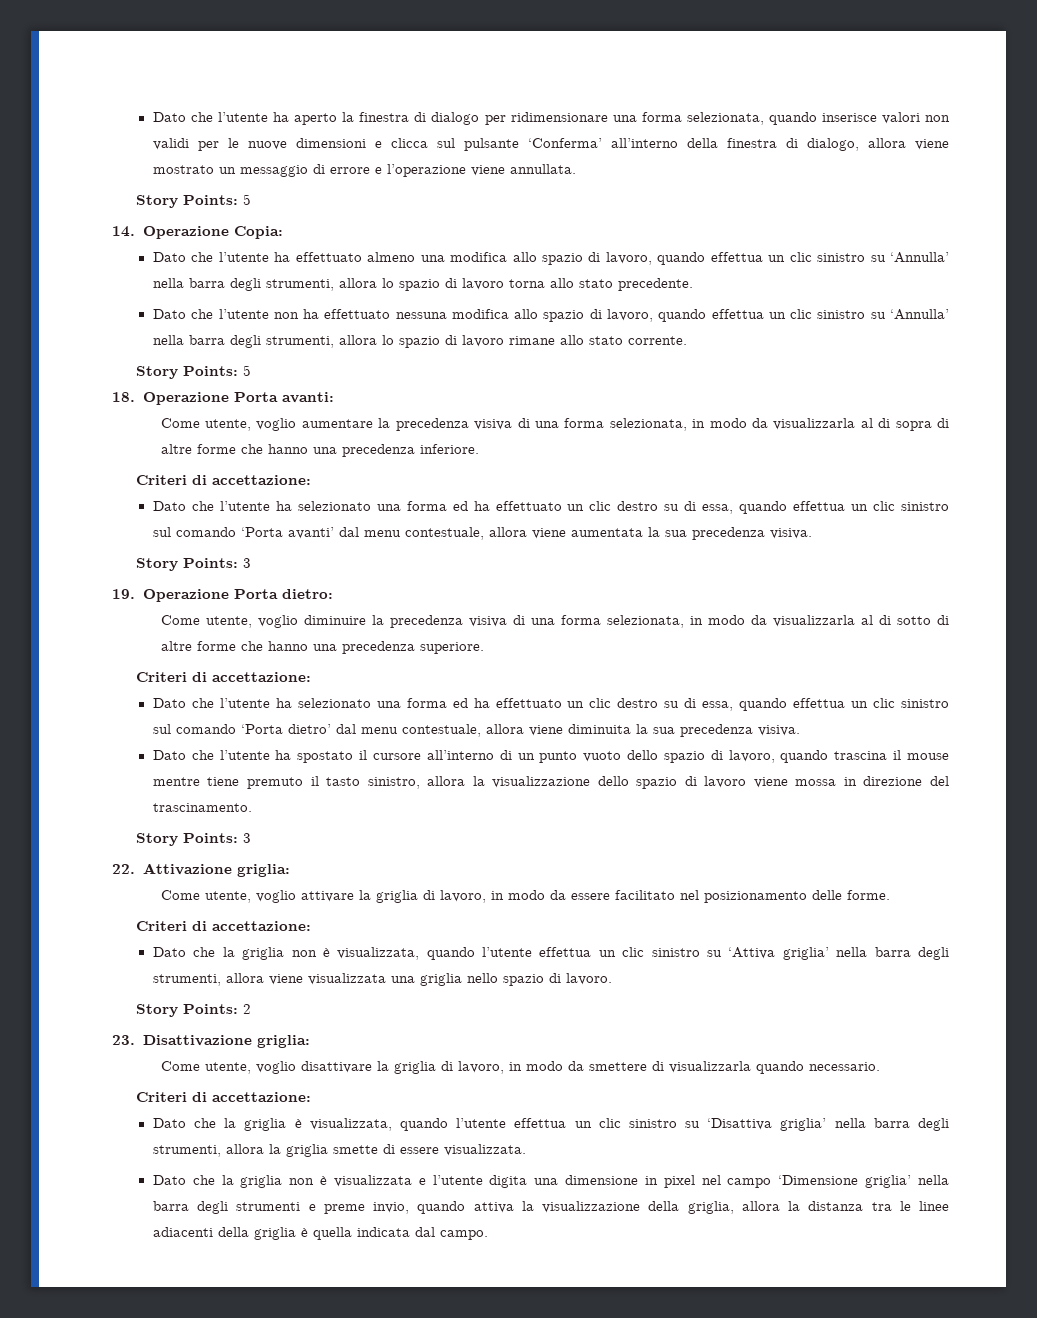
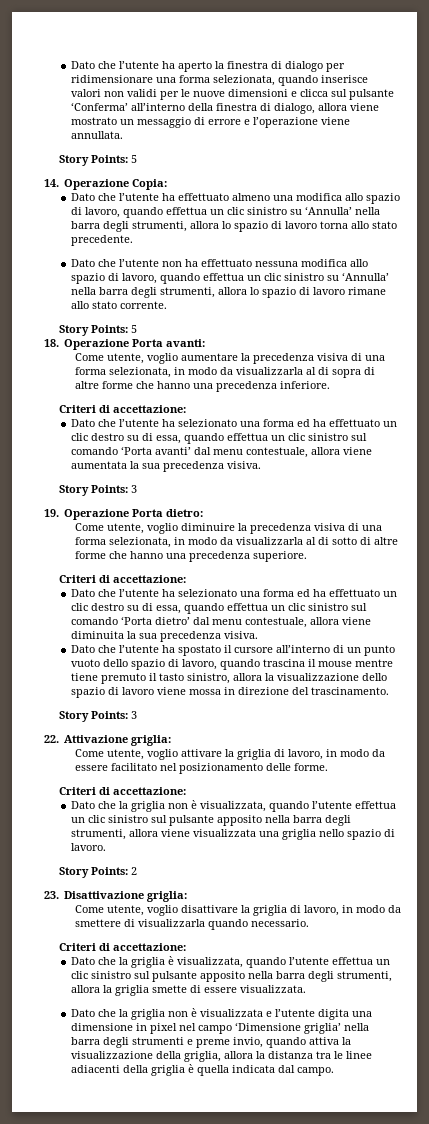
- Dato che la griglia non è visualizzata, quando l’utente effettua un clic sinistro su ‘Attiva griglia’ nella barra degli strumenti, allora viene visualizzata una griglia nello spazio di lavoro.
+ Dato che la griglia non è visualizzata, quando l’utente effettua un clic sinistro sul pulsante apposito nella barra degli strumenti, allora viene visualizzata una griglia nello spazio di lavoro.
- Dato che la griglia è visualizzata, quando l’utente effettua un clic sinistro su ‘Disattiva griglia’ nella barra degli strumenti, allora la griglia smette di essere visualizzata.
+ Dato che la griglia è visualizzata, quando l’utente effettua un clic sinistro sul pulsante apposito nella barra degli strumenti, allora la griglia smette di essere visualizzata.

